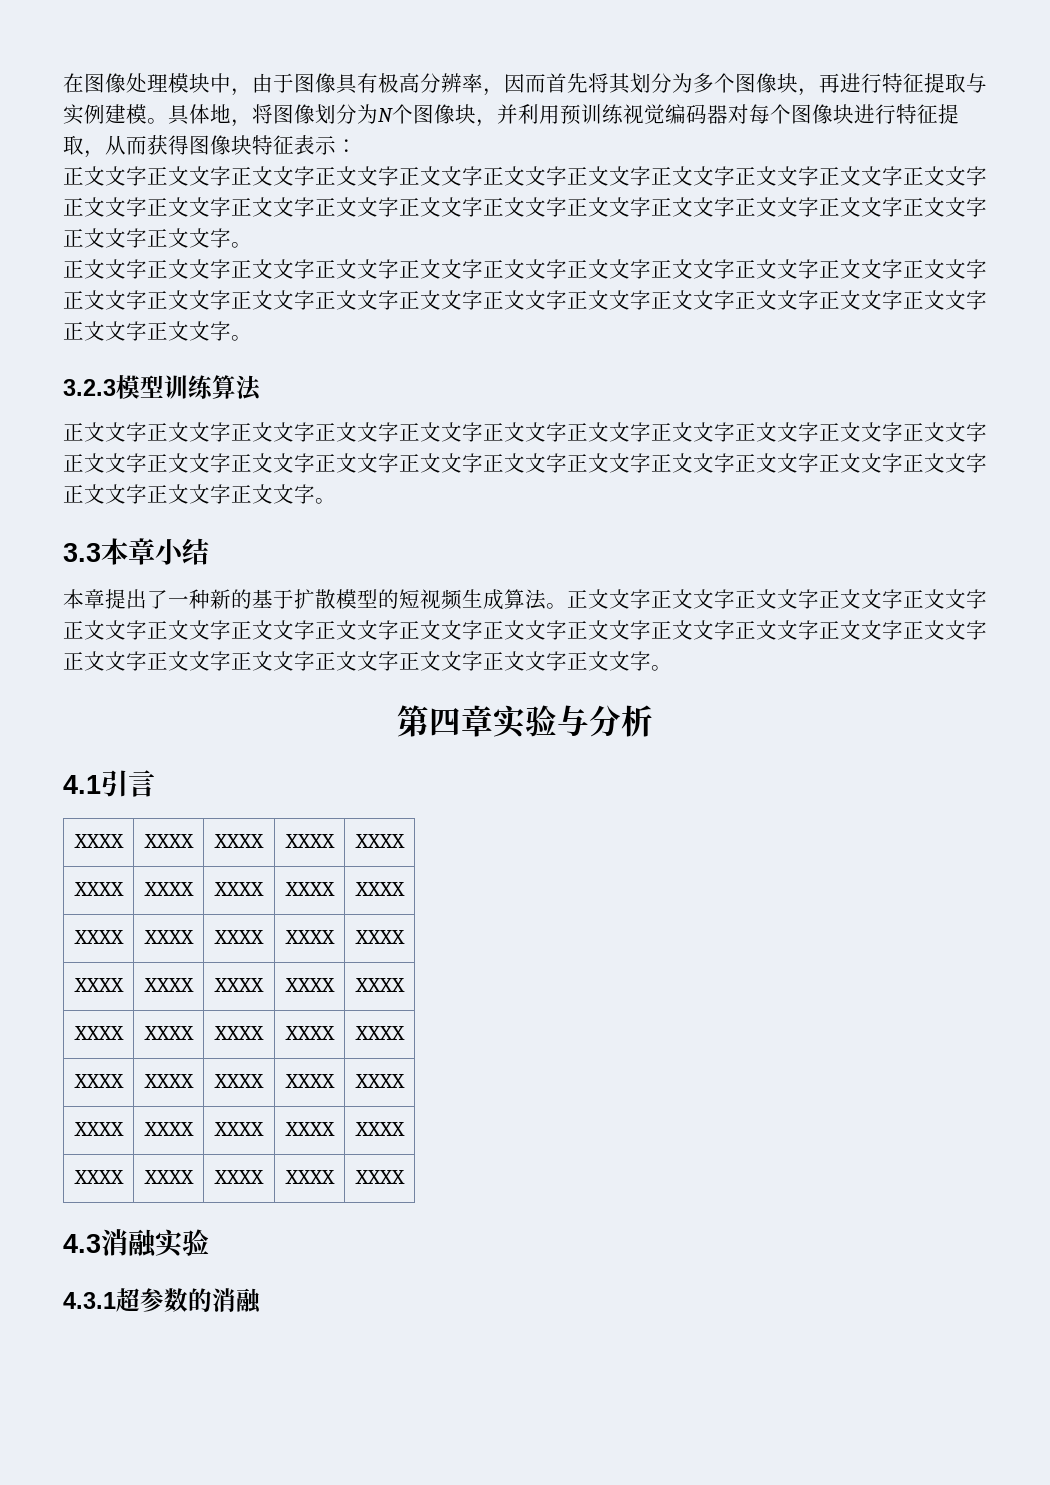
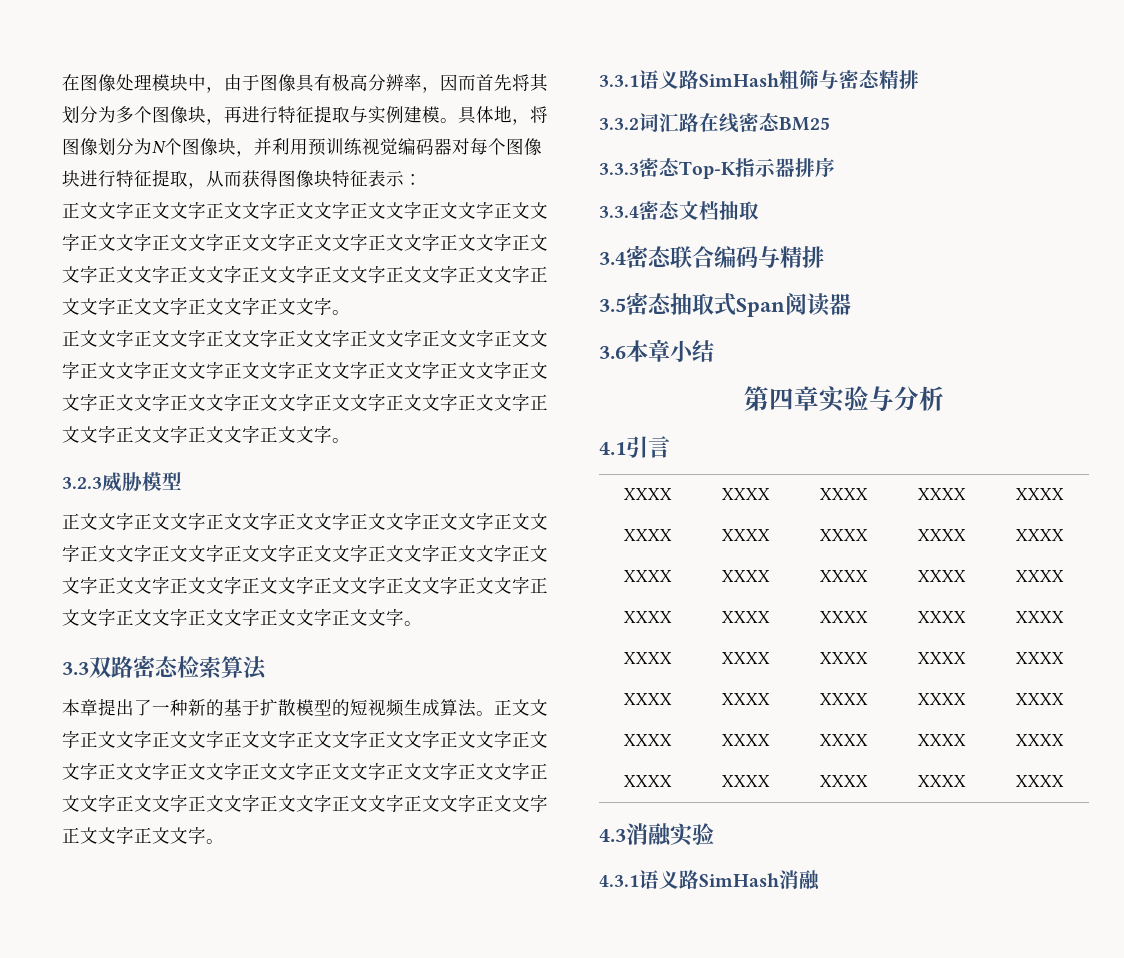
- 3.2.3模型训练算法
+ 3.2.3威胁模型
- 3.3本章小结
+ 3.3双路密态检索算法
+ 3.3.1语义路SimHash粗筛与密态精排
+ 3.3.2词汇路在线密态BM25
+ 3.3.3密态Top-K指示器排序
+ 3.3.4密态文档抽取
+ 3.4密态联合编码与精排
+ 3.5密态抽取式Span阅读器
+ 3.6本章小结
- 4.3.1超参数的消融
+ 4.3.1语义路SimHash消融

